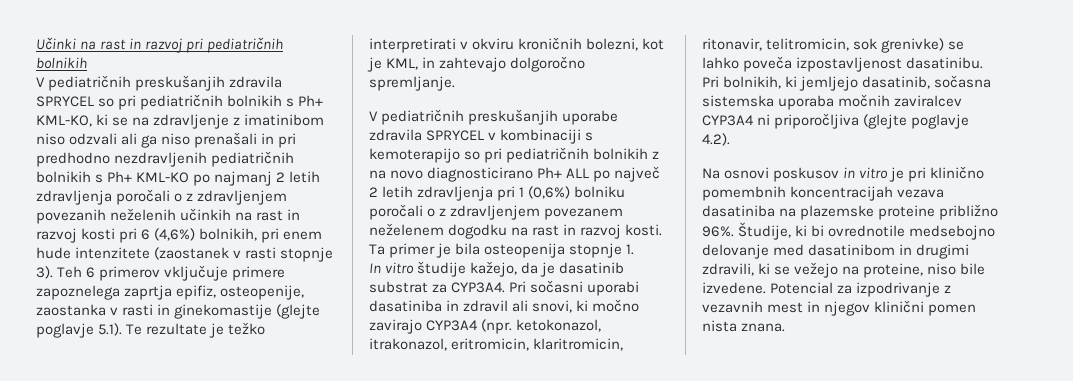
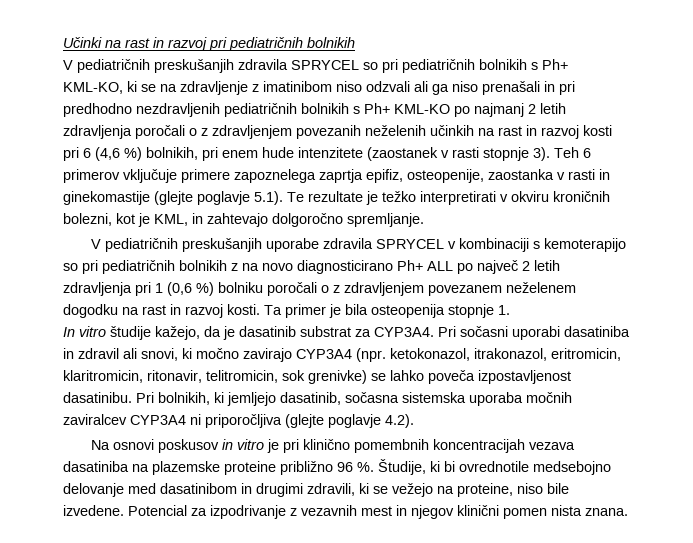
- V pediatričnih preskušanjih zdravila SPRYCEL so pri pediatričnih bolnikih s Ph+ KML-KO, ki se na zdravljenje z imatinibom niso odzvali ali ga niso prenašali in pri predhodno nezdravljenih pediatričnih bolnikih s Ph+ KML-KO po najmanj 2 letih zdravljenja poročali o z zdravljenjem povezanih neželenih učinkih na rast in razvoj kosti pri 6 (4,6%) bolnikih, pri enem hude intenzitete (zaostanek v rasti stopnje 3).
+ V pediatričnih preskušanjih zdravila SPRYCEL so pri pediatričnih bolnikih s Ph+ KML-KO, ki se na zdravljenje z imatinibom niso odzvali ali ga niso prenašali in pri predhodno nezdravljenih pediatričnih bolnikih s Ph+ KML-KO po najmanj 2 letih zdravljenja poročali o z zdravljenjem povezanih neželenih učinkih na rast in razvoj kosti pri 6 (4,6 %) bolnikih, pri enem hude intenzitete (zaostanek v rasti stopnje 3).
- V pediatričnih preskušanjih uporabe zdravila SPRYCEL v kombinaciji s kemoterapijo so pri pediatričnih bolnikih z na novo diagnosticirano Ph+ ALL po največ 2 letih zdravljenja pri 1 (0,6%) bolniku poročali o z zdravljenjem povezanem neželenem dogodku na rast in razvoj kosti.
+ V pediatričnih preskušanjih uporabe zdravila SPRYCEL v kombinaciji s kemoterapijo so pri pediatričnih bolnikih z na novo diagnosticirano Ph+ ALL po največ 2 letih zdravljenja pri 1 (0,6 %) bolniku poročali o z zdravljenjem povezanem neželenem dogodku na rast in razvoj kosti.
- Na osnovi poskusov in vitro je pri klinično pomembnih koncentracijah vezava dasatiniba na plazemske proteine približno 96%.
+ Na osnovi poskusov in vitro je pri klinično pomembnih koncentracijah vezava dasatiniba na plazemske proteine približno 96 %.

